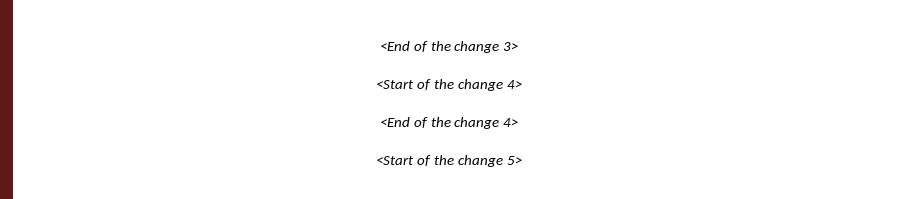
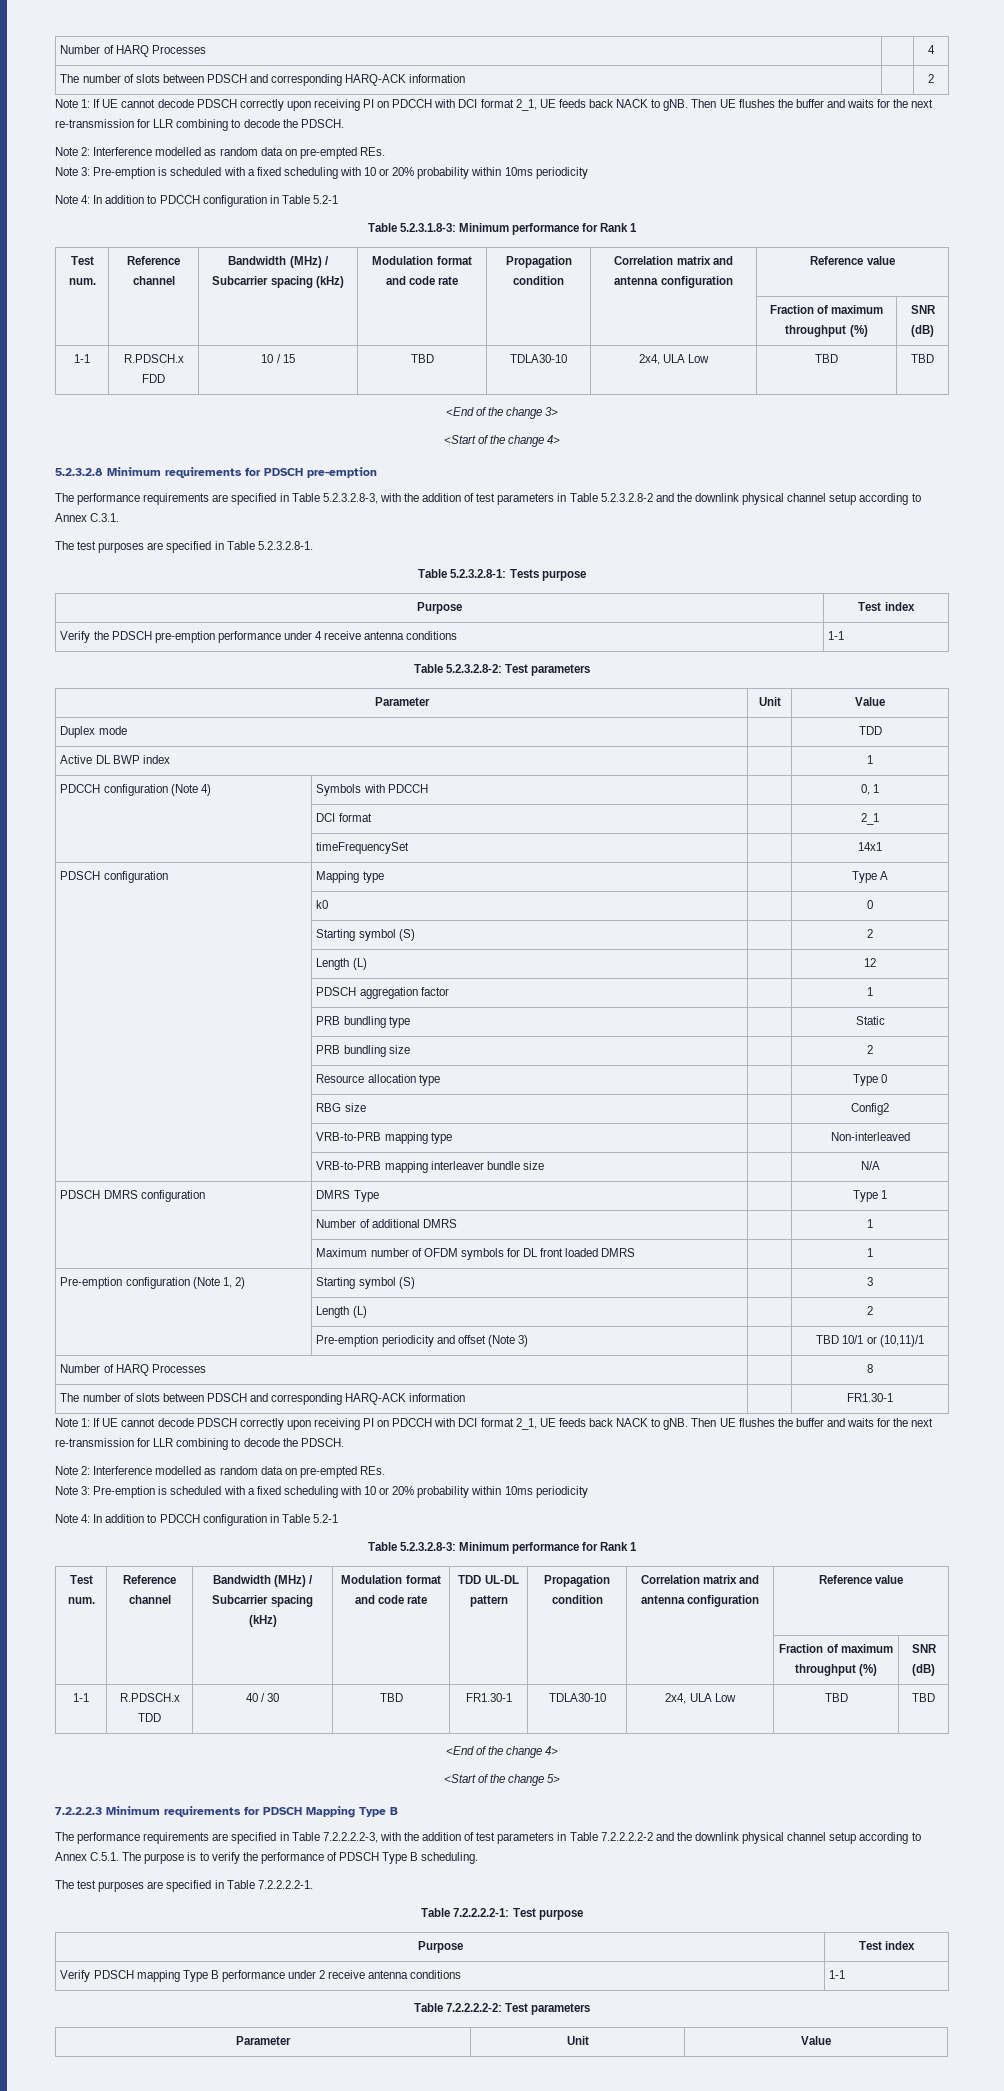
+ Number of HARQ Processes | | 4
+ The number of slots between PDSCH and corresponding HARQ-ACK information | | 2
+ Note 1: If UE cannot decode PDSCH correctly upon receiving PI on PDCCH with DCI format 2_1, UE feeds back NACK to gNB. Then UE flushes the buffer and waits for the next re-transmission for LLR combining to decode the PDSCH.
+ Note 2: Interference modelled as random data on pre-empted REs.
+ Note 3: Pre-emption is scheduled with a fixed scheduling with 10 or 20% probability within 10ms periodicity
+ Note 4: In addition to PDCCH configuration in Table 5.2-1
+ Table 5.2.3.1.8-3: Minimum performance for Rank 1
+ Test num. | Reference channel | Bandwidth (MHz) / Subcarrier spacing (kHz) | Modulation format and code rate | Propagation condition | Correlation matrix and antenna configuration | Reference value
+ | | | | | | Fraction of maximum throughput (%) | SNR (dB)
+ 1-1 | R.PDSCH.x FDD | 10 / 15 | TBD | TDLA30-10 | 2x4, ULA Low | TBD | TBD
+ 5.2.3.2.8 Minimum requirements for PDSCH pre-emption
+ The performance requirements are specified in Table 5.2.3.2.8-3, with the addition of test parameters in Table 5.2.3.2.8-2 and the downlink physical channel setup according to Annex C.3.1.
+ The test purposes are specified in Table 5.2.3.2.8-1.
+ Table 5.2.3.2.8-1: Tests purpose
+ Purpose | Test index
+ Verify the PDSCH pre-emption performance under 4 receive antenna conditions | 1-1
+ Table 5.2.3.2.8-2: Test parameters
+ Parameter | Unit | Value
+ Duplex mode | | TDD
+ Active DL BWP index | | 1
+ PDCCH configuration (Note 4) | Symbols with PDCCH | | 0, 1
+ | DCI format | | 2_1
+ | timeFrequencySet | | 14x1
+ PDSCH configuration | Mapping type | | Type A
+ | k0 | | 0
+ | Starting symbol (S) | | 2
+ | Length (L) | | 12
+ | PDSCH aggregation factor | | 1
+ | PRB bundling type | | Static
+ | PRB bundling size | | 2
+ | Resource allocation type | | Type 0
+ | RBG size | | Config2
+ | VRB-to-PRB mapping type | | Non-interleaved
+ | VRB-to-PRB mapping interleaver bundle size | | N/A
+ PDSCH DMRS configuration | DMRS Type | | Type 1
+ | Number of additional DMRS | | 1
+ | Maximum number of OFDM symbols for DL front loaded DMRS | | 1
+ Pre-emption configuration (Note 1, 2) | Starting symbol (S) | | 3
+ | Length (L) | | 2
+ | Pre-emption periodicity and offset (Note 3) | | TBD 10/1 or (10,11)/1
+ Number of HARQ Processes | | 8
+ The number of slots between PDSCH and corresponding HARQ-ACK information | | FR1.30-1
+ Note 1: If UE cannot decode PDSCH correctly upon receiving PI on PDCCH with DCI format 2_1, UE feeds back NACK to gNB. Then UE flushes the buffer and waits for the next re-transmission for LLR combining to decode the PDSCH.
+ Note 2: Interference modelled as random data on pre-empted REs.
+ Note 3: Pre-emption is scheduled with a fixed scheduling with 10 or 20% probability within 10ms periodicity
+ Note 4: In addition to PDCCH configuration in Table 5.2-1
+ Table 5.2.3.2.8-3: Minimum performance for Rank 1
+ Test num. | Reference channel | Bandwidth (MHz) / Subcarrier spacing (kHz) | Modulation format and code rate | TDD UL-DL pattern | Propagation condition | Correlation matrix and antenna configuration | Reference value
+ | | | | | | | Fraction of maximum throughput (%) | SNR (dB)
+ 1-1 | R.PDSCH.x TDD | 40 / 30 | TBD | FR1.30-1 | TDLA30-10 | 2x4, ULA Low | TBD | TBD
+ 7.2.2.2.3 Minimum requirements for PDSCH Mapping Type B
+ The performance requirements are specified in Table 7.2.2.2.2-3, with the addition of test parameters in Table 7.2.2.2.2-2 and the downlink physical channel setup according to Annex C.5.1. The purpose is to verify the performance of PDSCH Type B scheduling.
+ The test purposes are specified in Table 7.2.2.2.2-1.
+ Table 7.2.2.2.2-1: Test purpose
+ Purpose | Test index
+ Verify PDSCH mapping Type B performance under 2 receive antenna conditions | 1-1
+ Table 7.2.2.2.2-2: Test parameters
+ Parameter | Unit | Value

